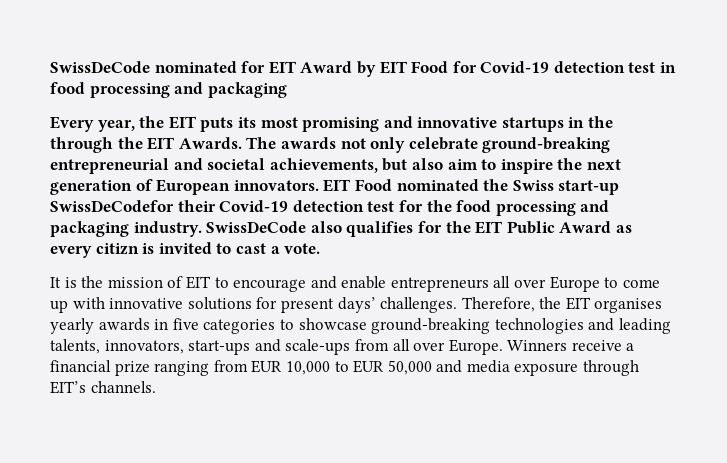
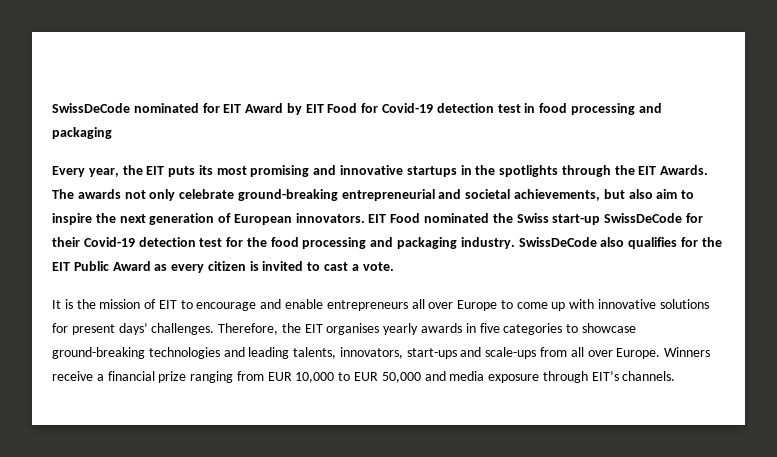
- Every year, the EIT puts its most promising and innovative startups in the through the EIT Awards.
+ Every year, the EIT puts its most promising and innovative startups in the spotlights through the EIT Awards.
- EIT Food nominated the Swiss start-up SwissDeCodefor their Covid-19 detection test for the food processing and packaging industry.
+ EIT Food nominated the Swiss start-up SwissDeCode for their Covid-19 detection test for the food processing and packaging industry.
- SwissDeCode also qualifies for the EIT Public Award as every citizn is invited to cast a vote.
+ SwissDeCode also qualifies for the EIT Public Award as every citizen is invited to cast a vote.

